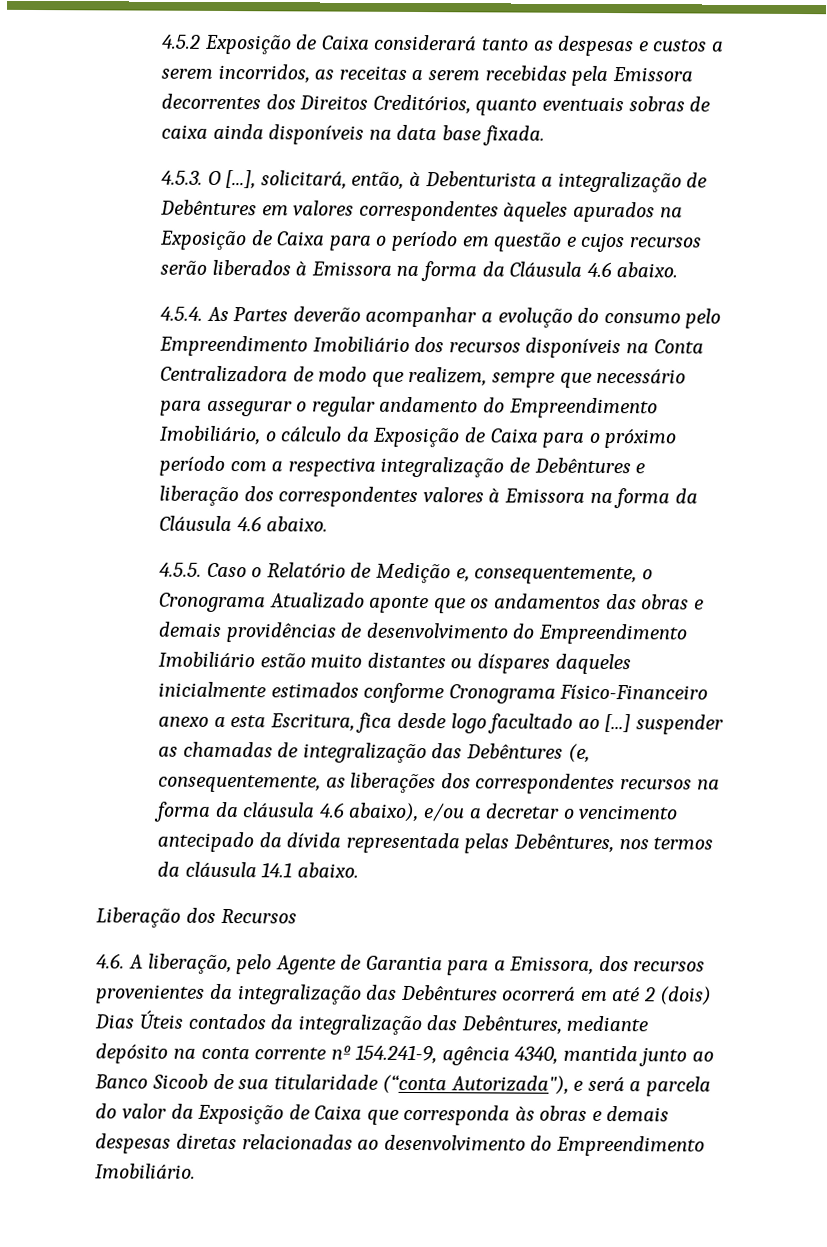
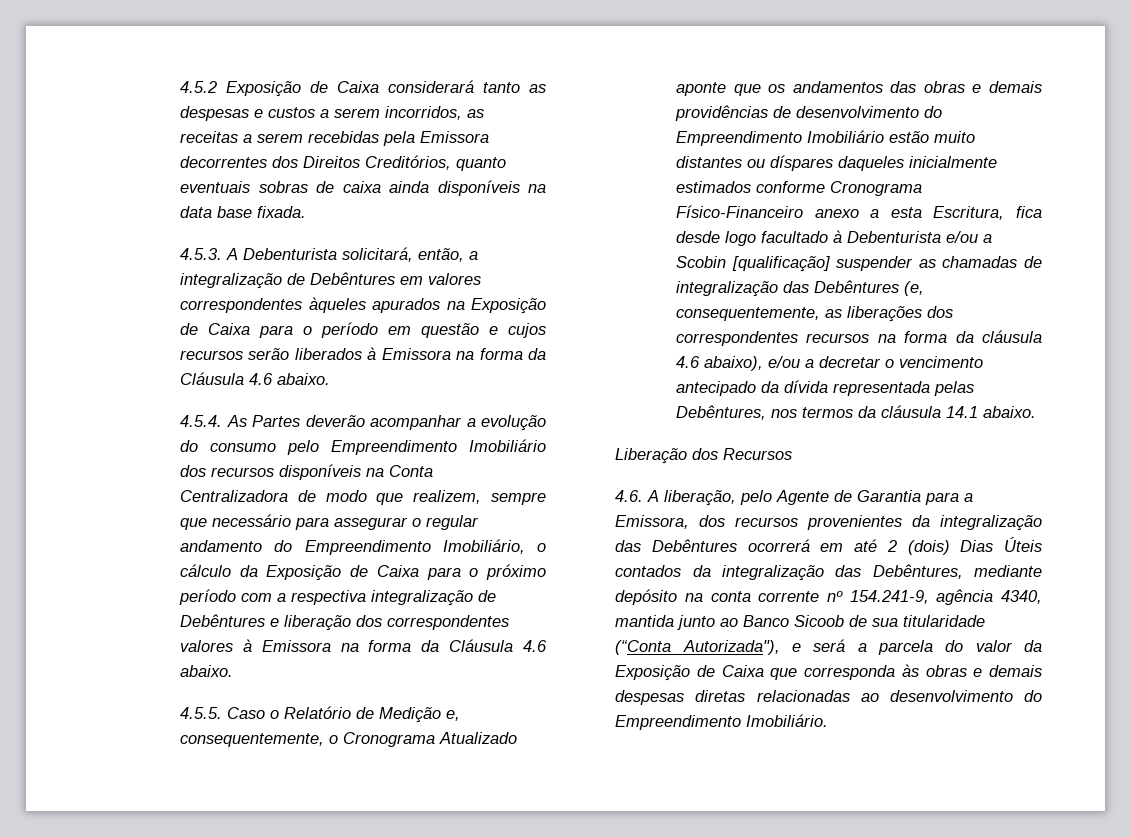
- 4.5.3. O [...], solicitará, então, à Debenturista a integralização de Debêntures em valores correspondentes àqueles apurados na Exposição de Caixa para o período em questão e cujos recursos serão liberados à Emissora na forma da Cláusula 4.6 abaixo.
+ 4.5.3. A Debenturista solicitará, então, a integralização de Debêntures em valores correspondentes àqueles apurados na Exposição de Caixa para o período em questão e cujos recursos serão liberados à Emissora na forma da Cláusula 4.6 abaixo.
- 4.5.5. Caso o Relatório de Medição e, consequentemente, o Cronograma Atualizado aponte que os andamentos das obras e demais providências de desenvolvimento do Empreendimento Imobiliário estão muito distantes ou díspares daqueles inicialmente estimados conforme Cronograma Físico-Financeiro anexo a esta Escritura, fica desde logo facultado ao [...] suspender as chamadas de integralização das Debêntures (e, consequentemente, as liberações dos correspondentes recursos na forma da cláusula 4.6 abaixo), e/ou a decretar o vencimento antecipado da dívida representada pelas Debêntures, nos termos da cláusula 14.1 abaixo.
+ 4.5.5. Caso o Relatório de Medição e, consequentemente, o Cronograma Atualizado aponte que os andamentos das obras e demais providências de desenvolvimento do Empreendimento Imobiliário estão muito distantes ou díspares daqueles inicialmente estimados conforme Cronograma Físico-Financeiro anexo a esta Escritura, fica desde logo facultado à Debenturista e/ou a Scobin [qualificação] suspender as chamadas de integralização das Debêntures (e, consequentemente, as liberações dos correspondentes recursos na forma da cláusula 4.6 abaixo), e/ou a decretar o vencimento antecipado da dívida representada pelas Debêntures, nos termos da cláusula 14.1 abaixo.
- 4.6. A liberação, pelo Agente de Garantia para a Emissora, dos recursos provenientes da integralização das Debêntures ocorrerá em até 2 (dois) Dias Úteis contados da integralização das Debêntures, mediante depósito na conta corrente nº 154.241-9, agência 4340, mantida junto ao Banco Sicoob de sua titularidade (“conta Autorizada"), e será a parcela do valor da Exposição de Caixa que corresponda às obras e demais despesas diretas relacionadas ao desenvolvimento do Empreendimento Imobiliário.
+ 4.6. A liberação, pelo Agente de Garantia para a Emissora, dos recursos provenientes da integralização das Debêntures ocorrerá em até 2 (dois) Dias Úteis contados da integralização das Debêntures, mediante depósito na conta corrente nº 154.241-9, agência 4340, mantida junto ao Banco Sicoob de sua titularidade (“Conta Autorizada"), e será a parcela do valor da Exposição de Caixa que corresponda às obras e demais despesas diretas relacionadas ao desenvolvimento do Empreendimento Imobiliário.

